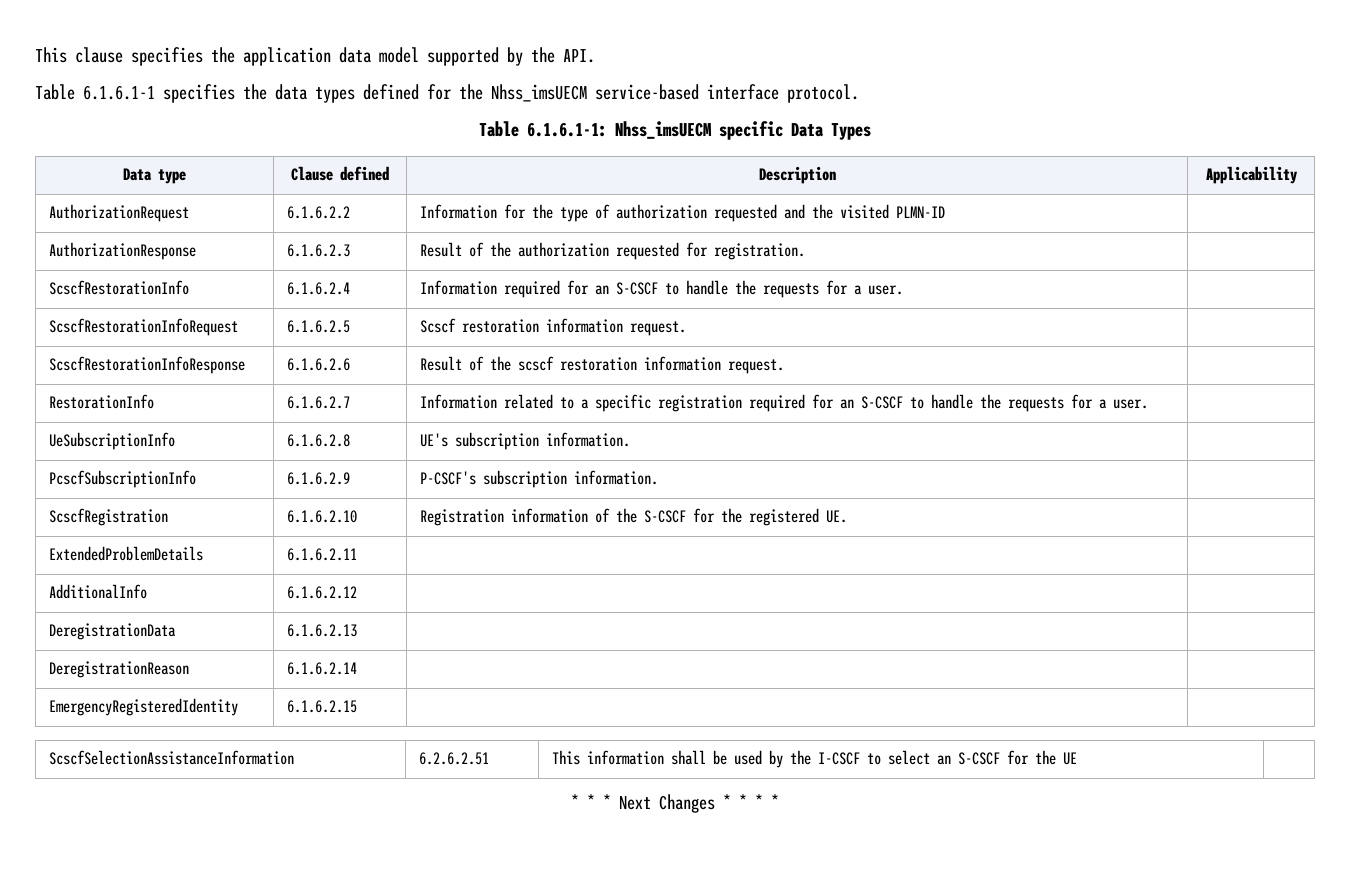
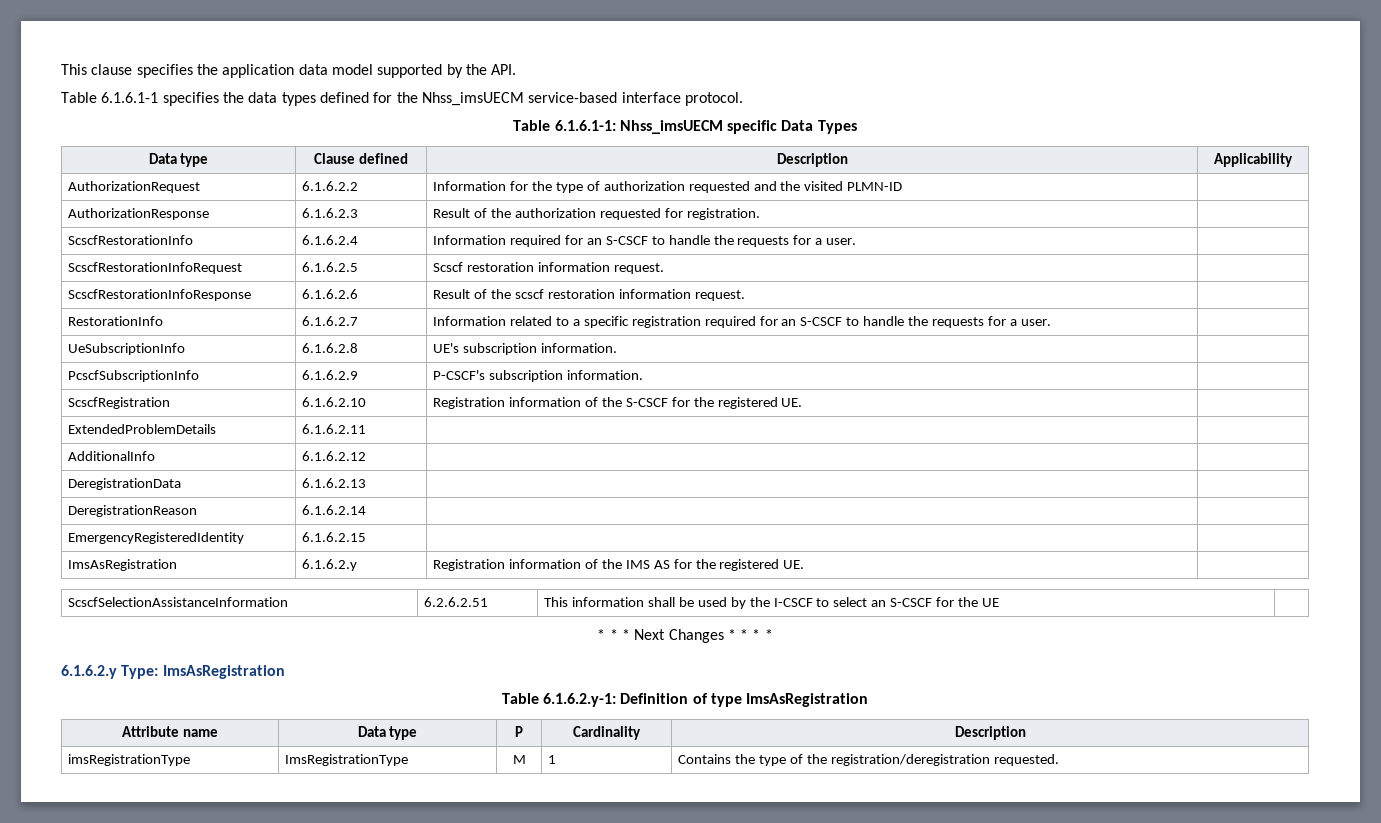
+ ImsAsRegistration | 6.1.6.2.y | Registration information of the IMS AS for the registered UE. |
+ 6.1.6.2.y Type: ImsAsRegistration
+ Table 6.1.6.2.y-1: Definition of type ImsAsRegistration
+ Attribute name | Data type | P | Cardinality | Description
+ imsRegistrationType | ImsRegistrationType | M | 1 | Contains the type of the registration/deregistration requested.

